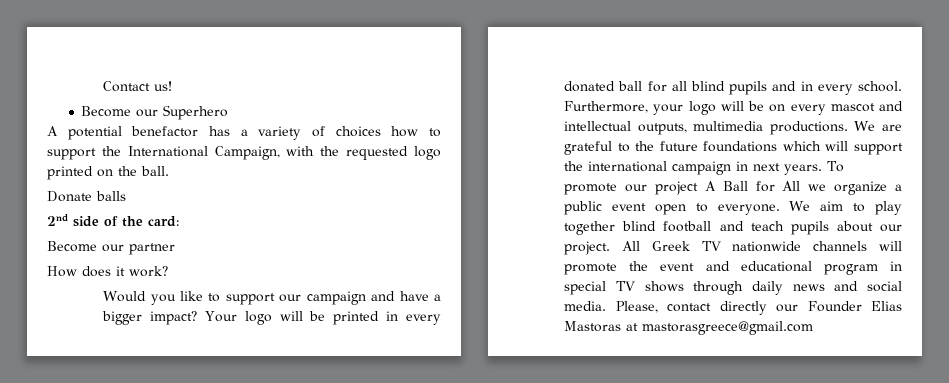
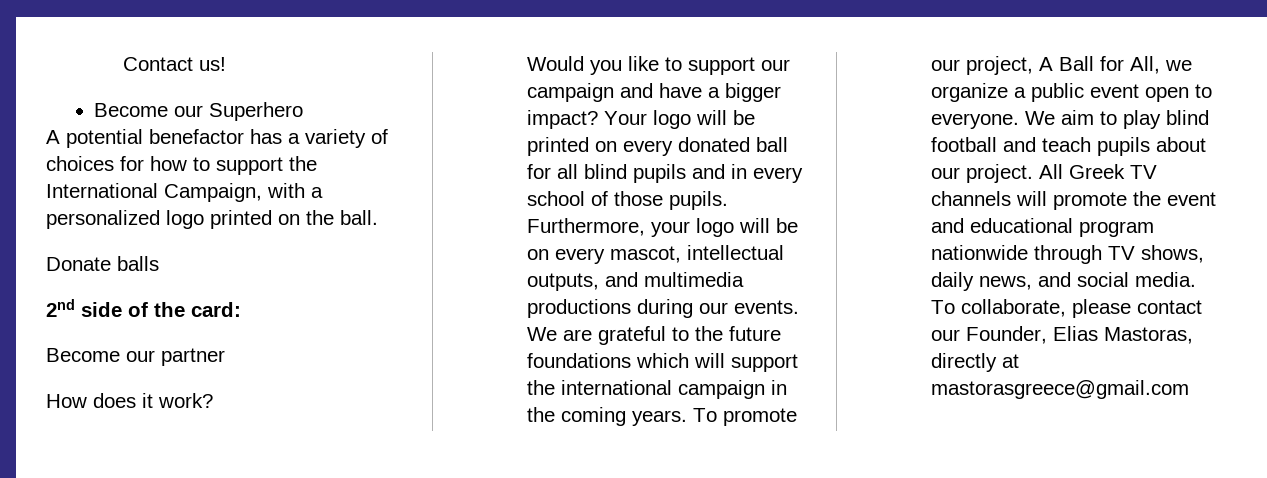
- A potential benefactor has a variety of choices how to support the International Campaign, with the requested logo printed on the ball.
+ A potential benefactor has a variety of choices for how to support the International Campaign, with a personalized logo printed on the ball.
- Your logo will be printed in every donated ball for all blind pupils and in every school.
+ Your logo will be printed on every donated ball for all blind pupils and in every school of those pupils.
- Furthermore, your logo will be on every mascot and intellectual outputs, multimedia productions.
+ Furthermore, your logo will be on every mascot, intellectual outputs, and multimedia productions during our events.
- We are grateful to the future foundations which will support the international campaign in next years.
+ We are grateful to the future foundations which will support the international campaign in the coming years.
- To promote our project A Ball for All we organize a public event open to everyone.
+ To promote our project, A Ball for All, we organize a public event open to everyone.
- We aim to play together blind football and teach pupils about our project.
+ We aim to play blind football and teach pupils about our project.
- All Greek TV nationwide channels will promote the event and educational program in special TV shows through daily news and social media. Please, contact directly our Founder Elias Mastoras at mastorasgreece@gmail.com
+ All Greek TV channels will promote the event and educational program nationwide through TV shows, daily news, and social media. To collaborate, please contact our Founder, Elias Mastoras, directly at mastorasgreece@gmail.com

